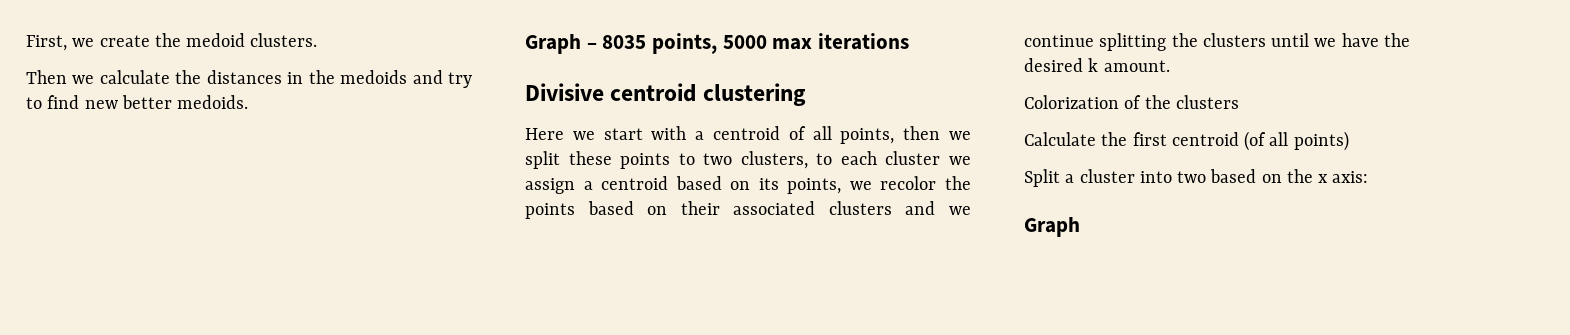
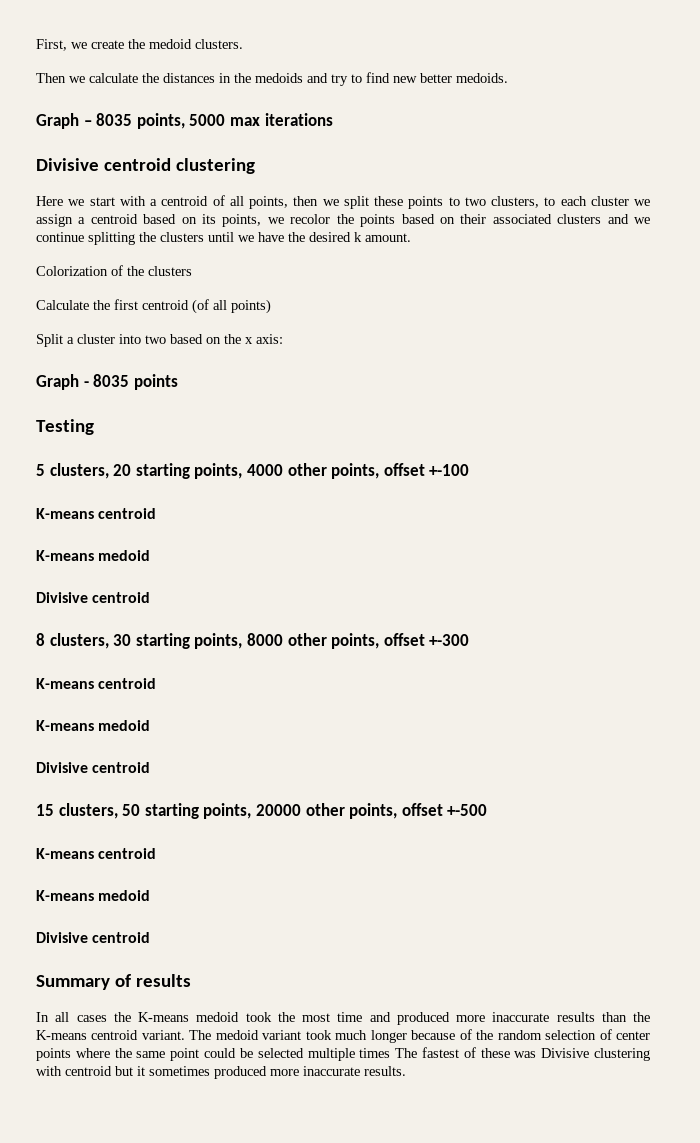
  Split a cluster into two based on the x axis:
- Graph
+ Graph - 8035 points
+ Testing
+ 5 clusters, 20 starting points, 4000 other points, offset +-100
+ K-means centroid
+ K-means medoid
+ Divisive centroid
+ 8 clusters, 30 starting points, 8000 other points, offset +-300
+ K-means centroid
+ K-means medoid
+ Divisive centroid
+ 15 clusters, 50 starting points, 20000 other points, offset +-500
+ K-means centroid
+ K-means medoid
+ Divisive centroid
+ Summary of results
+ In all cases the K-means medoid took the most time and produced more inaccurate results than the K-means centroid variant. The medoid variant took much longer because of the random selection of center points where the same point could be selected multiple times The fastest of these was Divisive clustering with centroid but it sometimes produced more inaccurate results.

